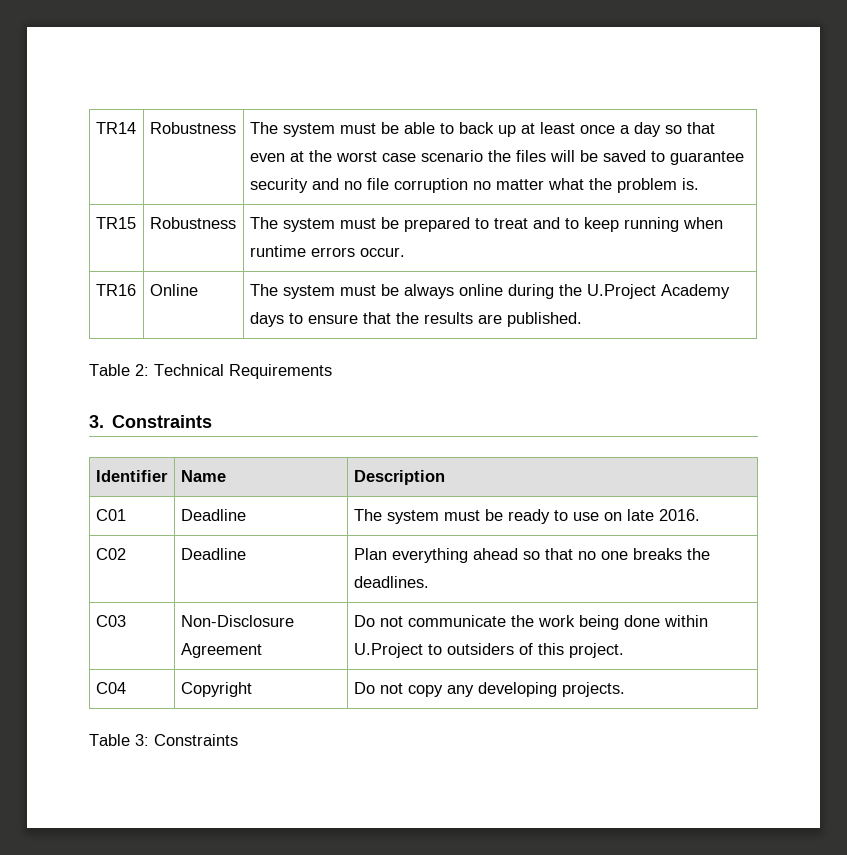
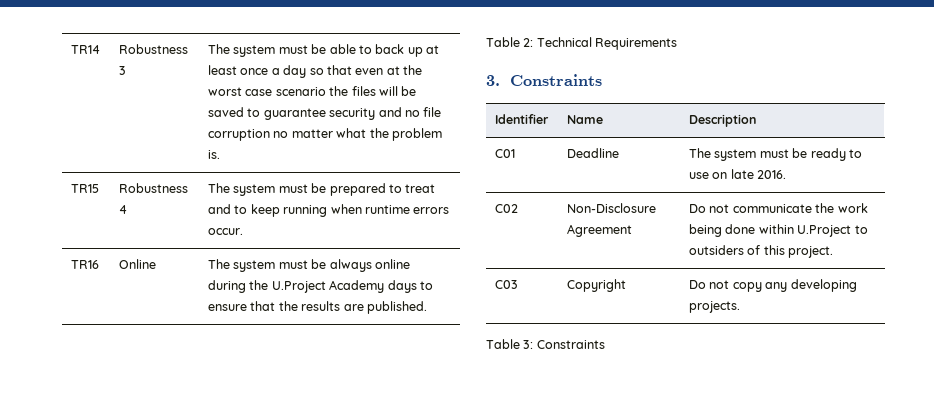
- TR14 | Robustness
+ TR14 | Robustness 3
- TR15 | Robustness | The system must be prepared to treat and to keep running when runtime errors occur.
+ TR15 | Robustness 4 | The system must be prepared to treat and to keep running when runtime errors occur.
- C02 | Deadline | Plan everything ahead so that no one breaks the deadlines.
- C03 | Non-Disclosure Agreement | Do not communicate the work being done within U.Project to outsiders of this project.
+ C02 | Non-Disclosure Agreement | Do not communicate the work being done within U.Project to outsiders of this project.
- C04 | Copyright | Do not copy any developing projects.
+ C03 | Copyright | Do not copy any developing projects.

